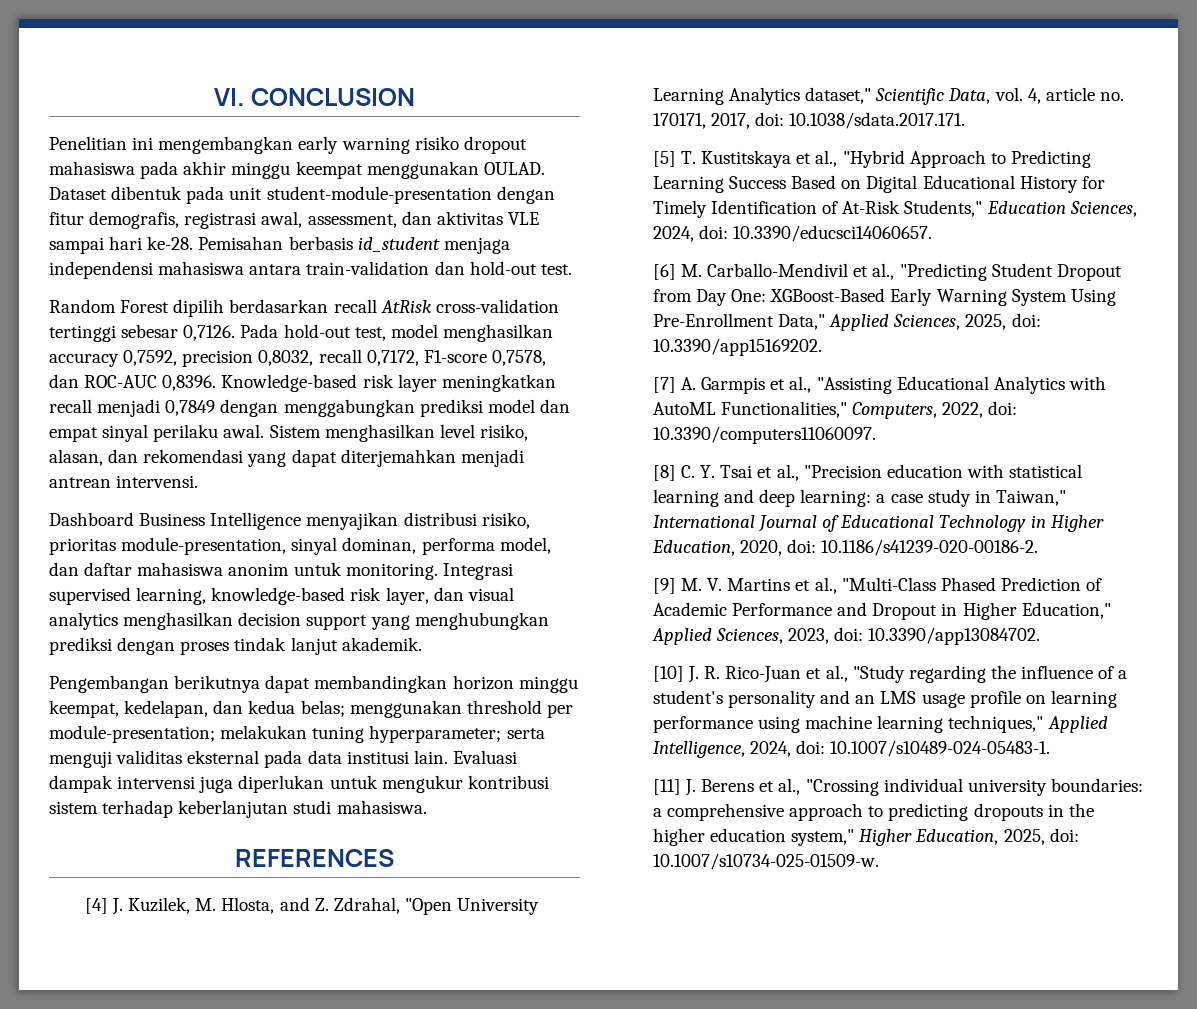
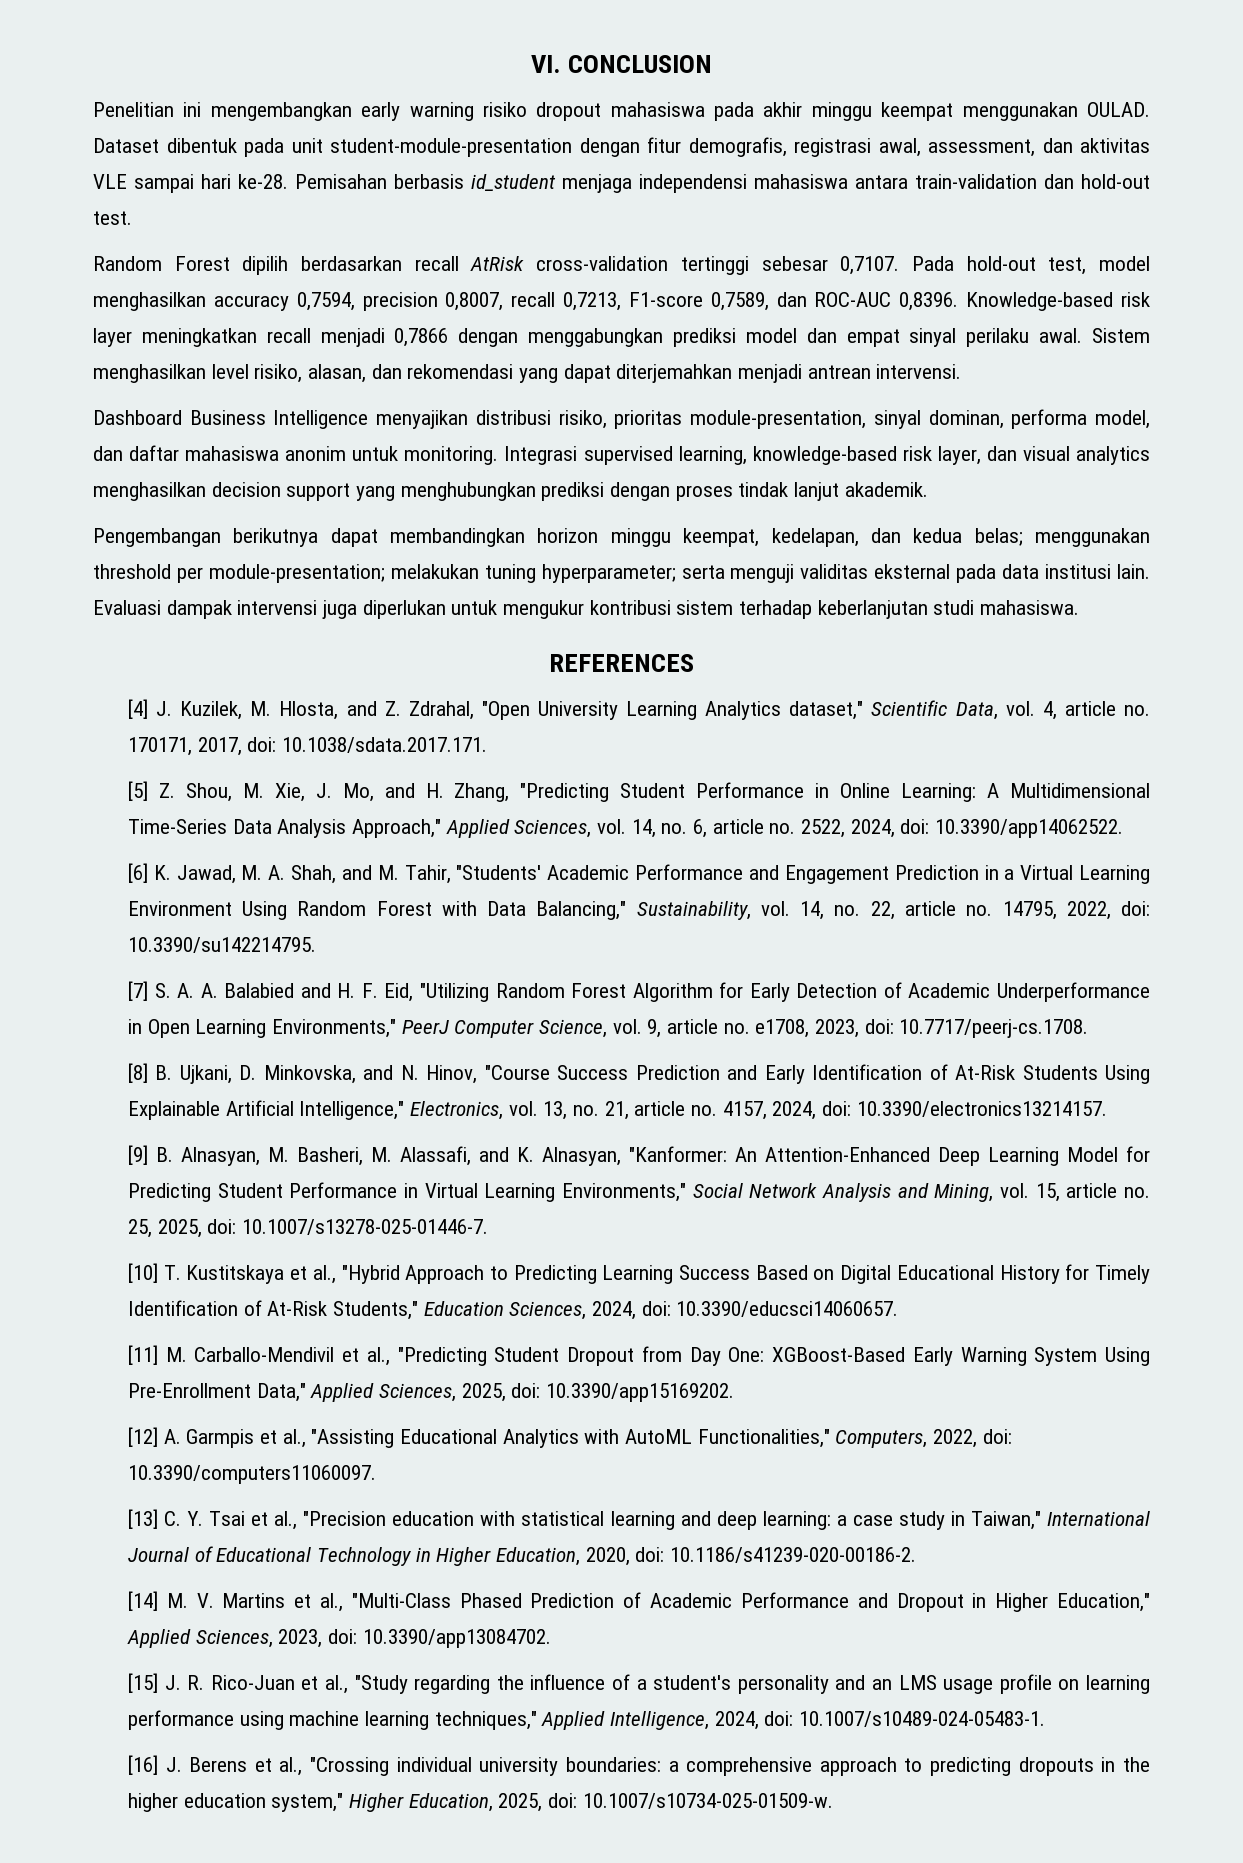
- Random Forest dipilih berdasarkan recall AtRisk cross-validation tertinggi sebesar 0,7126.
+ Random Forest dipilih berdasarkan recall AtRisk cross-validation tertinggi sebesar 0,7107.
- Pada hold-out test, model menghasilkan accuracy 0,7592, precision 0,8032, recall 0,7172, F1-score 0,7578, dan ROC-AUC 0,8396.
+ Pada hold-out test, model menghasilkan accuracy 0,7594, precision 0,8007, recall 0,7213, F1-score 0,7589, dan ROC-AUC 0,8396.
- Knowledge-based risk layer meningkatkan recall menjadi 0,7849 dengan menggabungkan prediksi model dan empat sinyal perilaku awal.
+ Knowledge-based risk layer meningkatkan recall menjadi 0,7866 dengan menggabungkan prediksi model dan empat sinyal perilaku awal.
- [5] T. Kustitskaya et al., "Hybrid Approach to Predicting Learning Success Based on Digital Educational History for Timely Identification of At-Risk Students," Education Sciences, 2024, doi: 10.3390/educsci14060657.
+ [5] Z. Shou, M. Xie, J. Mo, and H. Zhang, "Predicting Student Performance in Online Learning: A Multidimensional Time-Series Data Analysis Approach," Applied Sciences, vol. 14, no. 6, article no. 2522, 2024, doi: 10.3390/app14062522.
+ [6] K. Jawad, M. A. Shah, and M. Tahir, "Students' Academic Performance and Engagement Prediction in a Virtual Learning Environment Using Random Forest with Data Balancing," Sustainability, vol. 14, no. 22, article no. 14795, 2022, doi: 10.3390/su142214795.
+ [7] S. A. A. Balabied and H. F. Eid, "Utilizing Random Forest Algorithm for Early Detection of Academic Underperformance in Open Learning Environments," PeerJ Computer Science, vol. 9, article no. e1708, 2023, doi: 10.7717/peerj-cs.1708.
+ [8] B. Ujkani, D. Minkovska, and N. Hinov, "Course Success Prediction and Early Identification of At-Risk Students Using Explainable Artificial Intelligence," Electronics, vol. 13, no. 21, article no. 4157, 2024, doi: 10.3390/electronics13214157.
+ [9] B. Alnasyan, M. Basheri, M. Alassafi, and K. Alnasyan, "Kanformer: An Attention-Enhanced Deep Learning Model for Predicting Student Performance in Virtual Learning Environments," Social Network Analysis and Mining, vol. 15, article no. 25, 2025, doi: 10.1007/s13278-025-01446-7.
+ [10] T. Kustitskaya et al., "Hybrid Approach to Predicting Learning Success Based on Digital Educational History for Timely Identification of At-Risk Students," Education Sciences, 2024, doi: 10.3390/educsci14060657.
- [6] M. Carballo-Mendivil et al., "Predicting Student Dropout from Day One: XGBoost-Based Early Warning System Using Pre-Enrollment Data," Applied Sciences, 2025, doi: 10.3390/app15169202.
+ [11] M. Carballo-Mendivil et al., "Predicting Student Dropout from Day One: XGBoost-Based Early Warning System Using Pre-Enrollment Data," Applied Sciences, 2025, doi: 10.3390/app15169202.
- [7] A. Garmpis et al., "Assisting Educational Analytics with AutoML Functionalities," Computers, 2022, doi: 10.3390/computers11060097.
+ [12] A. Garmpis et al., "Assisting Educational Analytics with AutoML Functionalities," Computers, 2022, doi: 10.3390/computers11060097.
- [8] C. Y. Tsai et al., "Precision education with statistical learning and deep learning: a case study in Taiwan," International Journal of Educational Technology in Higher Education, 2020, doi: 10.1186/s41239-020-00186-2.
+ [13] C. Y. Tsai et al., "Precision education with statistical learning and deep learning: a case study in Taiwan," International Journal of Educational Technology in Higher Education, 2020, doi: 10.1186/s41239-020-00186-2.
- [9] M. V. Martins et al., "Multi-Class Phased Prediction of Academic Performance and Dropout in Higher Education," Applied Sciences, 2023, doi: 10.3390/app13084702.
+ [14] M. V. Martins et al., "Multi-Class Phased Prediction of Academic Performance and Dropout in Higher Education," Applied Sciences, 2023, doi: 10.3390/app13084702.
- [10] J. R. Rico-Juan et al., "Study regarding the influence of a student's personality and an LMS usage profile on learning performance using machine learning techniques," Applied Intelligence, 2024, doi: 10.1007/s10489-024-05483-1.
+ [15] J. R. Rico-Juan et al., "Study regarding the influence of a student's personality and an LMS usage profile on learning performance using machine learning techniques," Applied Intelligence, 2024, doi: 10.1007/s10489-024-05483-1.
- [11] J. Berens et al., "Crossing individual university boundaries: a comprehensive approach to predicting dropouts in the higher education system," Higher Education, 2025, doi: 10.1007/s10734-025-01509-w.
+ [16] J. Berens et al., "Crossing individual university boundaries: a comprehensive approach to predicting dropouts in the higher education system," Higher Education, 2025, doi: 10.1007/s10734-025-01509-w.

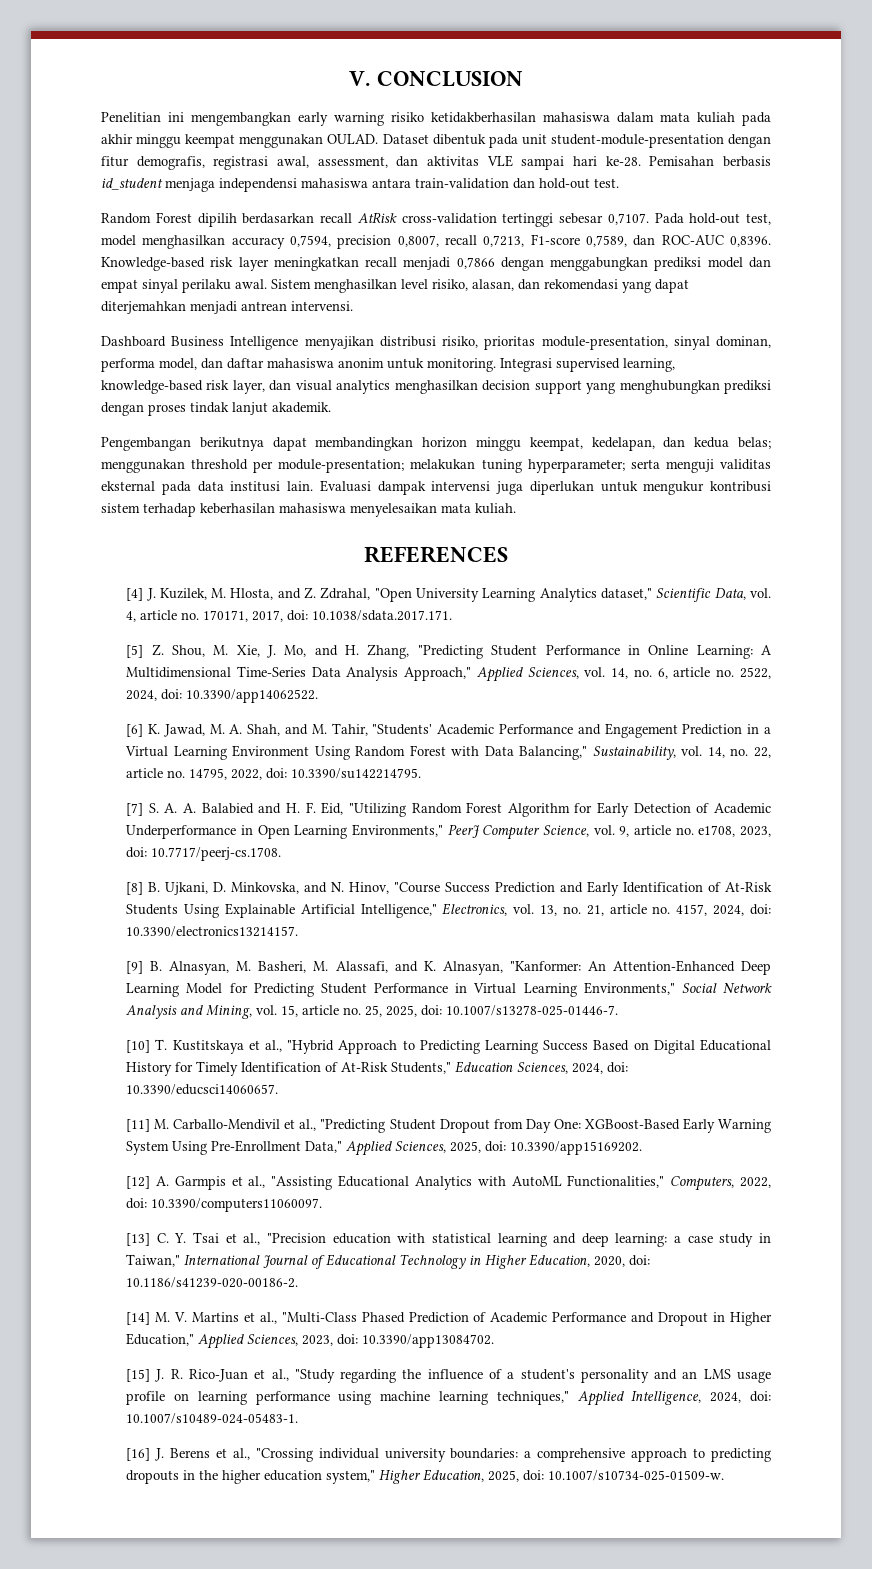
- VI. CONCLUSION
+ V. CONCLUSION
- Penelitian ini mengembangkan early warning risiko dropout mahasiswa pada akhir minggu keempat menggunakan OULAD.
+ Penelitian ini mengembangkan early warning risiko ketidakberhasilan mahasiswa dalam mata kuliah pada akhir minggu keempat menggunakan OULAD.
- Evaluasi dampak intervensi juga diperlukan untuk mengukur kontribusi sistem terhadap keberlanjutan studi mahasiswa.
+ Evaluasi dampak intervensi juga diperlukan untuk mengukur kontribusi sistem terhadap keberhasilan mahasiswa menyelesaikan mata kuliah.

